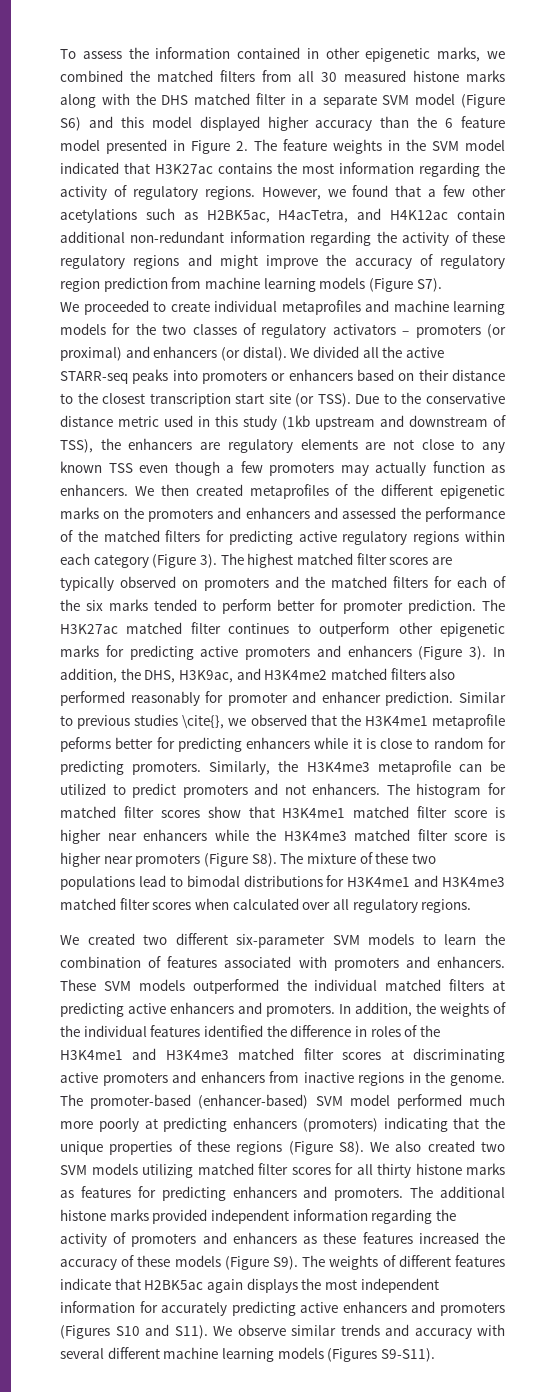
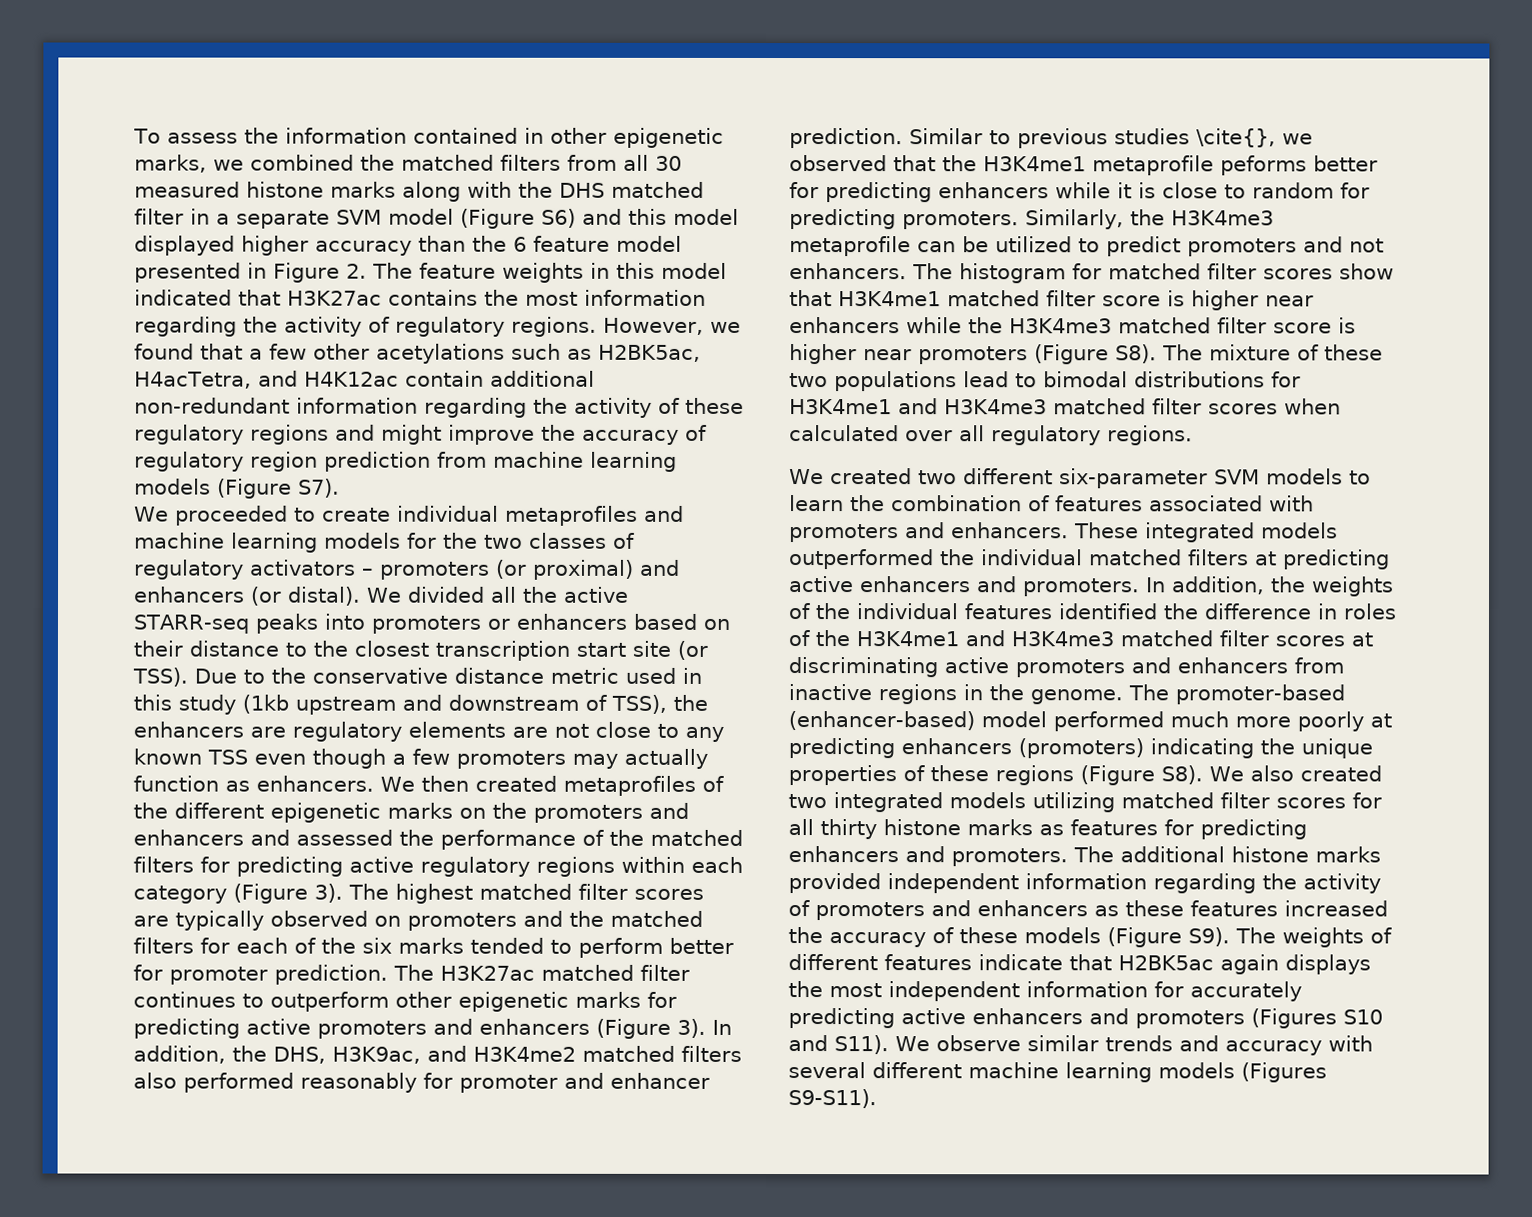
- To assess the information contained in other epigenetic marks, we combined the matched filters from all 30 measured histone marks along with the DHS matched filter in a separate SVM model (Figure S6) and this model displayed higher accuracy than the 6 feature model presented in Figure 2. The feature weights in the SVM model indicated that H3K27ac contains the most information regarding the activity of regulatory regions.
+ To assess the information contained in other epigenetic marks, we combined the matched filters from all 30 measured histone marks along with the DHS matched filter in a separate SVM model (Figure S6) and this model displayed higher accuracy than the 6 feature model presented in Figure 2. The feature weights in this model indicated that H3K27ac contains the most information regarding the activity of regulatory regions.
- These SVM models outperformed the individual matched filters at predicting active enhancers and promoters.
+ These integrated models outperformed the individual matched filters at predicting active enhancers and promoters.
- The promoter-based (enhancer-based) SVM model performed much more poorly at predicting enhancers (promoters) indicating that the unique properties of these regions (Figure S8). We also created two SVM models utilizing matched filter scores for all thirty histone marks as features for predicting enhancers and promoters.
+ The promoter-based (enhancer-based) model performed much more poorly at predicting enhancers (promoters) indicating the unique properties of these regions (Figure S8). We also created two integrated models utilizing matched filter scores for all thirty histone marks as features for predicting enhancers and promoters.

